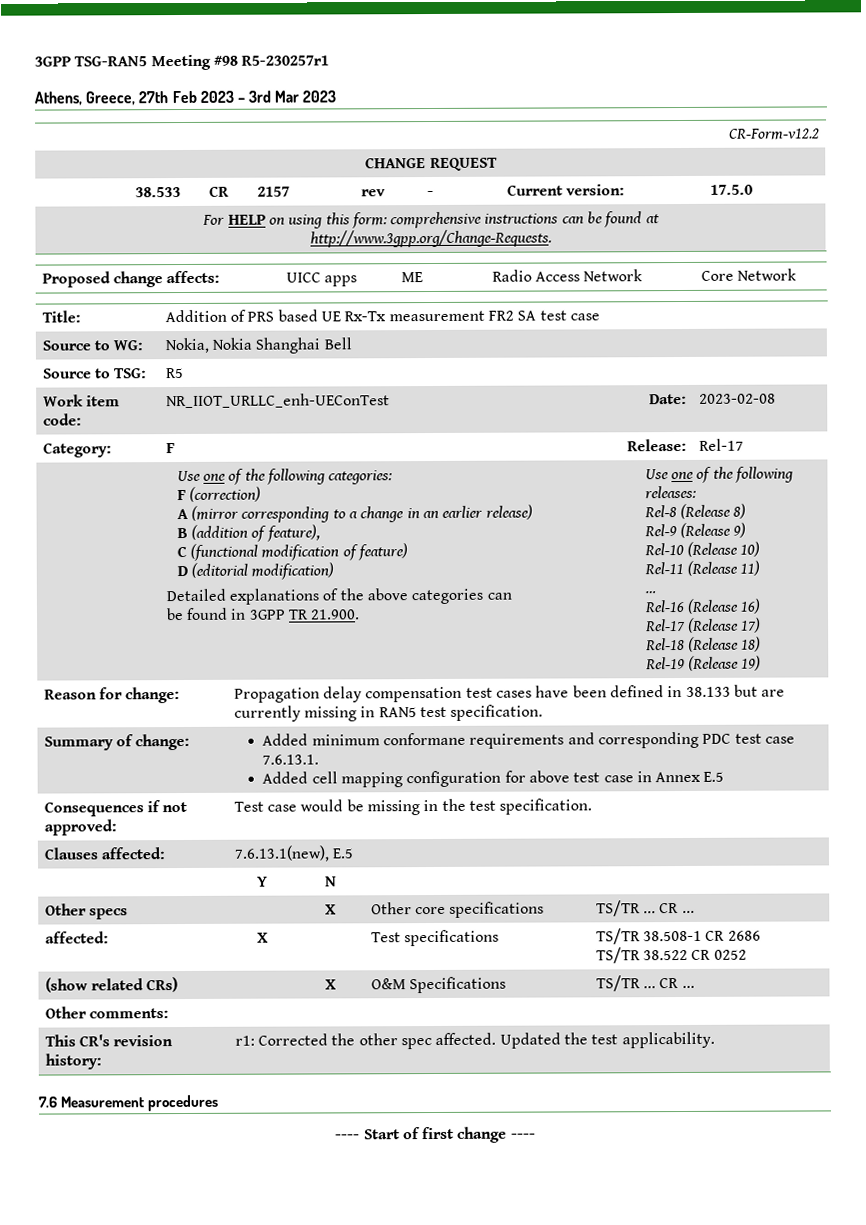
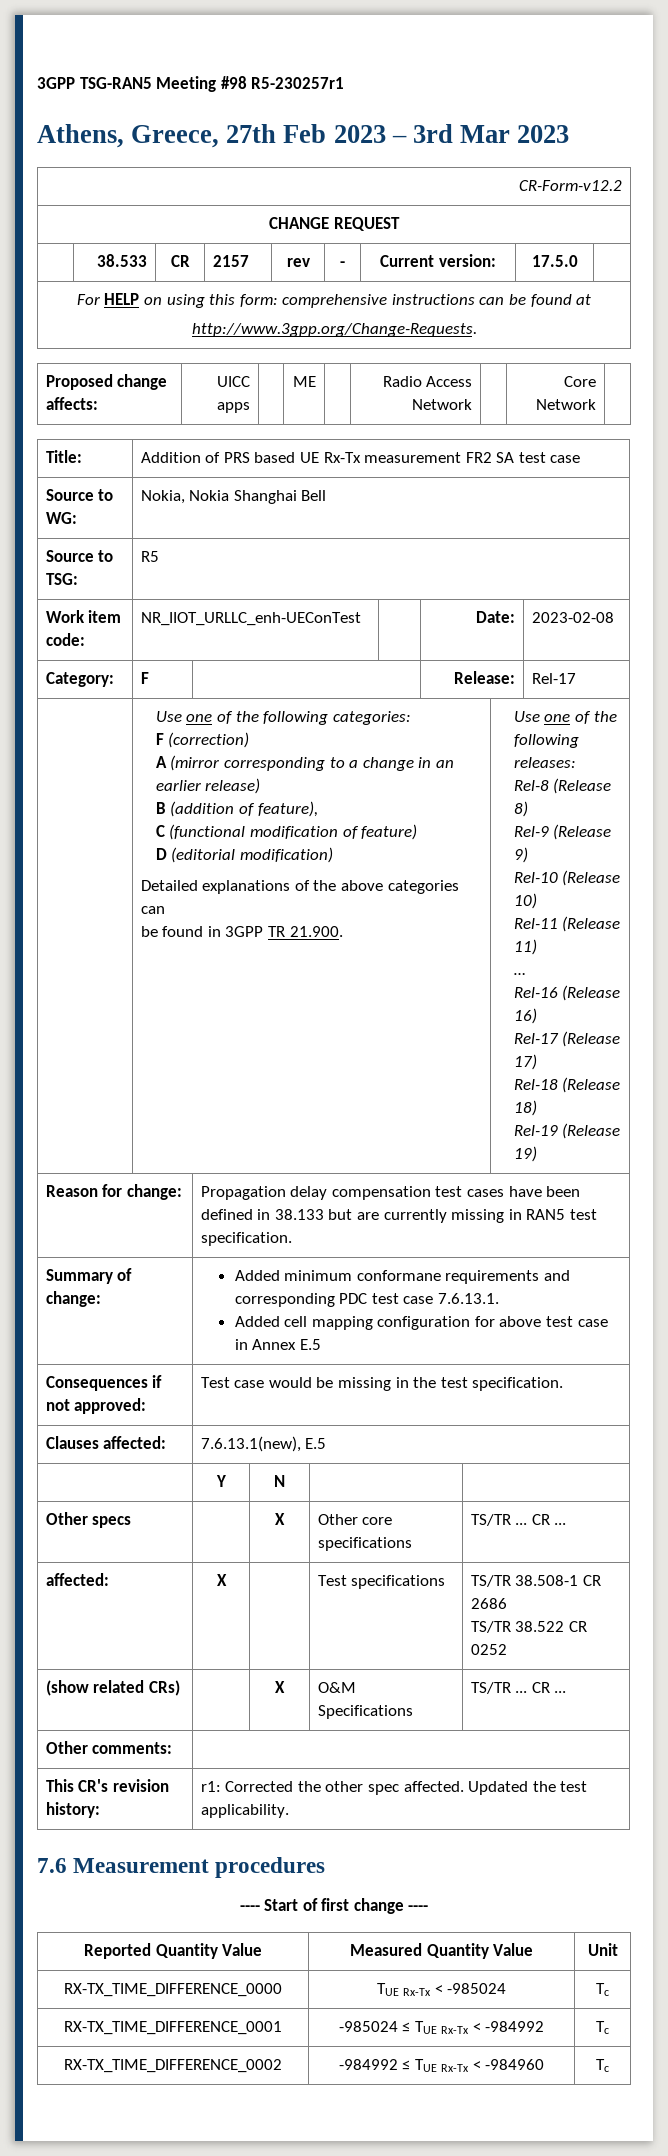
+ Reported Quantity Value | Measured Quantity Value | Unit
+ RX-TX_TIME_DIFFERENCE_0000 | TUE Rx-Tx < -985024 | Tc
+ RX-TX_TIME_DIFFERENCE_0001 | -985024 ≤ TUE Rx-Tx < -984992 | Tc
+ RX-TX_TIME_DIFFERENCE_0002 | -984992 ≤ TUE Rx-Tx < -984960 | Tc

